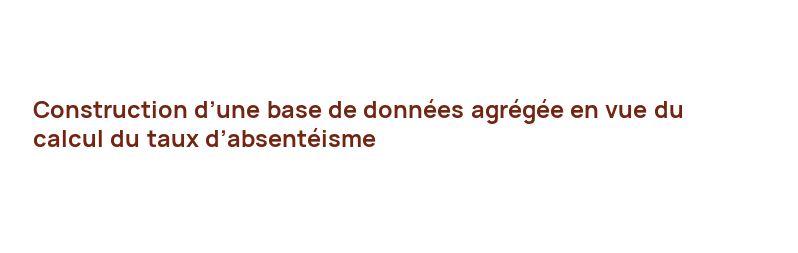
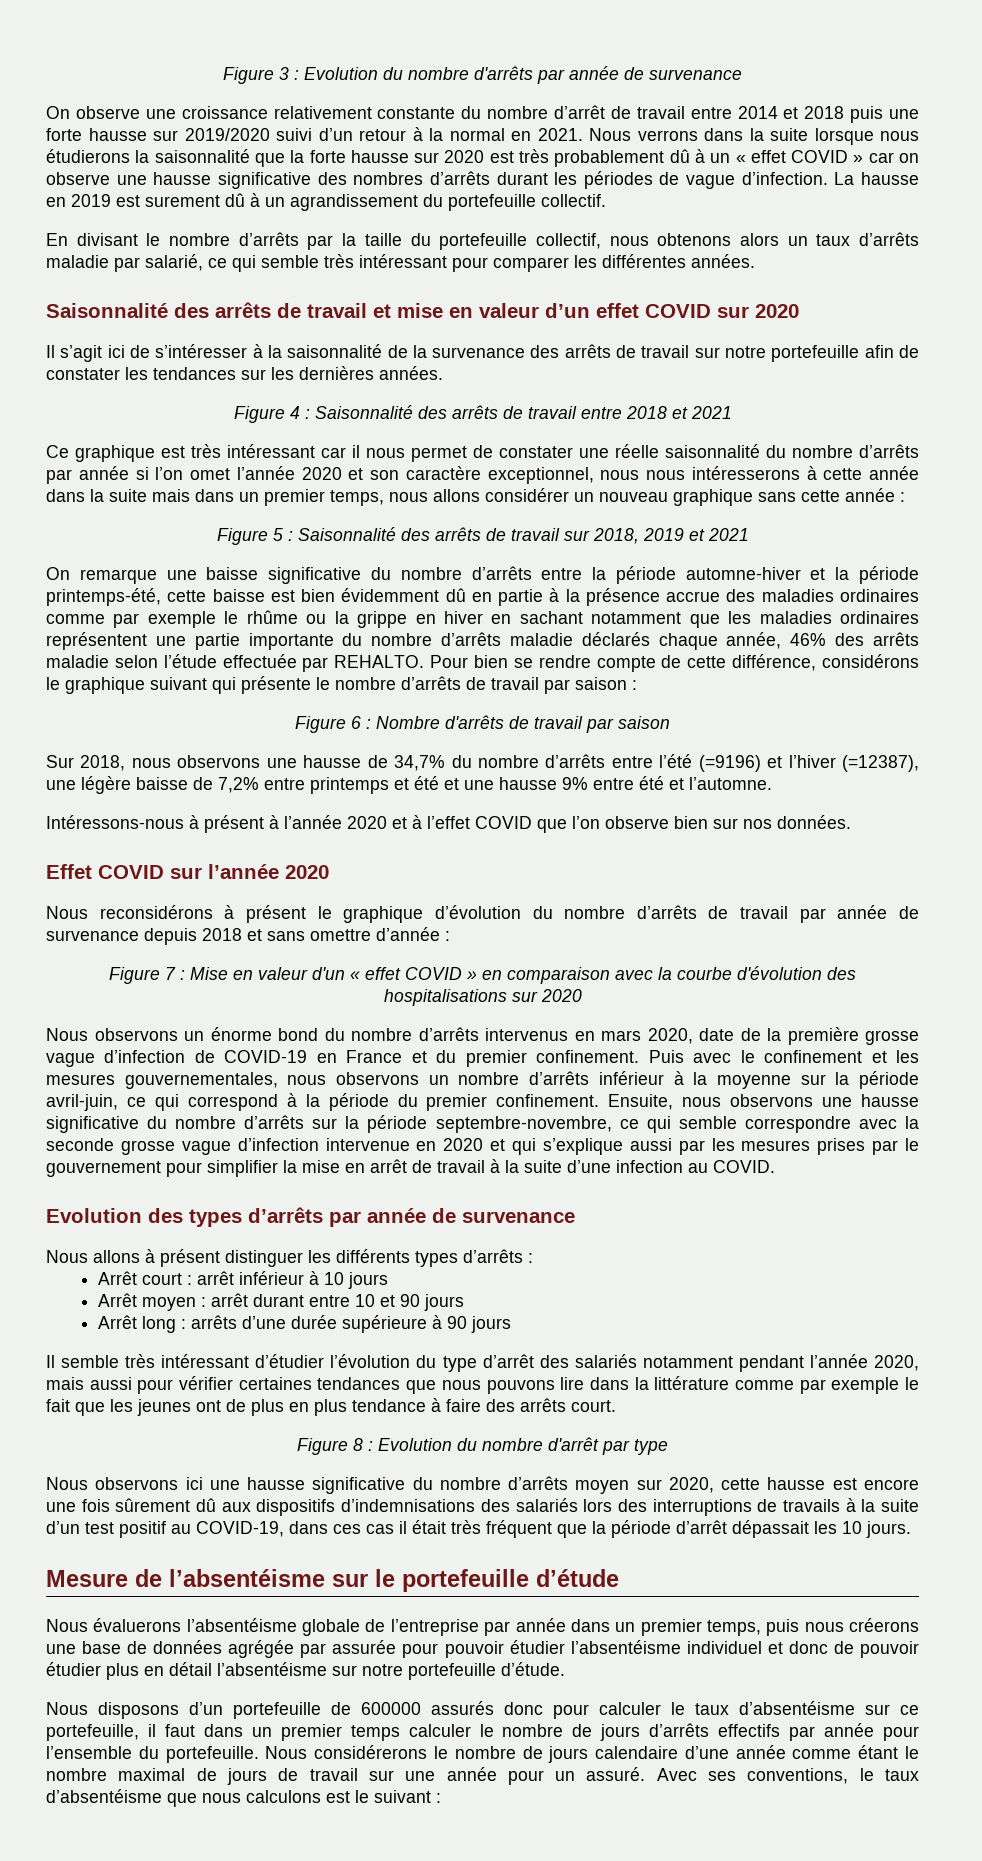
- Construction d’une base de données agrégée en vue du calcul du taux d’absentéisme
+ Figure 3 : Evolution du nombre d'arrêts par année de survenance
+ On observe une croissance relativement constante du nombre d’arrêt de travail entre 2014 et 2018 puis une forte hausse sur 2019/2020 suivi d’un retour à la normal en 2021. Nous verrons dans la suite lorsque nous étudierons la saisonnalité que la forte hausse sur 2020 est très probablement dû à un « effet COVID » car on observe une hausse significative des nombres d’arrêts durant les périodes de vague d’infection. La hausse en 2019 est surement dû à un agrandissement du portefeuille collectif.
+ En divisant le nombre d’arrêts par la taille du portefeuille collectif, nous obtenons alors un taux d’arrêts maladie par salarié, ce qui semble très intéressant pour comparer les différentes années.
+ Saisonnalité des arrêts de travail et mise en valeur d’un effet COVID sur 2020
+ Il s’agit ici de s’intéresser à la saisonnalité de la survenance des arrêts de travail sur notre portefeuille afin de constater les tendances sur les dernières années.
+ Figure 4 : Saisonnalité des arrêts de travail entre 2018 et 2021
+ Ce graphique est très intéressant car il nous permet de constater une réelle saisonnalité du nombre d’arrêts par année si l’on omet l’année 2020 et son caractère exceptionnel, nous nous intéresserons à cette année dans la suite mais dans un premier temps, nous allons considérer un nouveau graphique sans cette année :
+ Figure 5 : Saisonnalité des arrêts de travail sur 2018, 2019 et 2021
+ On remarque une baisse significative du nombre d’arrêts entre la période automne-hiver et la période printemps-été, cette baisse est bien évidemment dû en partie à la présence accrue des maladies ordinaires comme par exemple le rhûme ou la grippe en hiver en sachant notamment que les maladies ordinaires représentent une partie importante du nombre d’arrêts maladie déclarés chaque année, 46% des arrêts maladie selon l’étude effectuée par REHALTO. Pour bien se rendre compte de cette différence, considérons le graphique suivant qui présente le nombre d’arrêts de travail par saison :
+ Figure 6 : Nombre d'arrêts de travail par saison
+ Sur 2018, nous observons une hausse de 34,7% du nombre d’arrêts entre l’été (=9196) et l’hiver (=12387), une légère baisse de 7,2% entre printemps et été et une hausse 9% entre été et l’automne.
+ Intéressons-nous à présent à l’année 2020 et à l’effet COVID que l’on observe bien sur nos données.
+ Effet COVID sur l’année 2020
+ Nous reconsidérons à présent le graphique d’évolution du nombre d’arrêts de travail par année de survenance depuis 2018 et sans omettre d’année :
+ Figure 7 : Mise en valeur d'un « effet COVID » en comparaison avec la courbe d'évolution des hospitalisations sur 2020
+ Nous observons un énorme bond du nombre d’arrêts intervenus en mars 2020, date de la première grosse vague d’infection de COVID-19 en France et du premier confinement. Puis avec le confinement et les mesures gouvernementales, nous observons un nombre d’arrêts inférieur à la moyenne sur la période avril-juin, ce qui correspond à la période du premier confinement. Ensuite, nous observons une hausse significative du nombre d’arrêts sur la période septembre-novembre, ce qui semble correspondre avec la seconde grosse vague d’infection intervenue en 2020 et qui s’explique aussi par les mesures prises par le gouvernement pour simplifier la mise en arrêt de travail à la suite d’une infection au COVID.
+ Evolution des types d’arrêts par année de survenance
+ Nous allons à présent distinguer les différents types d’arrêts :
+ Arrêt court : arrêt inférieur à 10 jours
+ Arrêt moyen : arrêt durant entre 10 et 90 jours
+ Arrêt long : arrêts d’une durée supérieure à 90 jours
+ Il semble très intéressant d’étudier l’évolution du type d’arrêt des salariés notamment pendant l’année 2020, mais aussi pour vérifier certaines tendances que nous pouvons lire dans la littérature comme par exemple le fait que les jeunes ont de plus en plus tendance à faire des arrêts court.
+ Figure 8 : Evolution du nombre d'arrêt par type
+ Nous observons ici une hausse significative du nombre d’arrêts moyen sur 2020, cette hausse est encore une fois sûrement dû aux dispositifs d’indemnisations des salariés lors des interruptions de travails à la suite d’un test positif au COVID-19, dans ces cas il était très fréquent que la période d’arrêt dépassait les 10 jours.
+ Mesure de l’absentéisme sur le portefeuille d’étude
+ Nous évaluerons l’absentéisme globale de l’entreprise par année dans un premier temps, puis nous créerons une base de données agrégée par assurée pour pouvoir étudier l’absentéisme individuel et donc de pouvoir étudier plus en détail l’absentéisme sur notre portefeuille d’étude.
+ Nous disposons d’un portefeuille de 600000 assurés donc pour calculer le taux d’absentéisme sur ce portefeuille, il faut dans un premier temps calculer le nombre de jours d’arrêts effectifs par année pour l’ensemble du portefeuille. Nous considérerons le nombre de jours calendaire d’une année comme étant le nombre maximal de jours de travail sur une année pour un assuré. Avec ses conventions, le taux d’absentéisme que nous calculons est le suivant :

